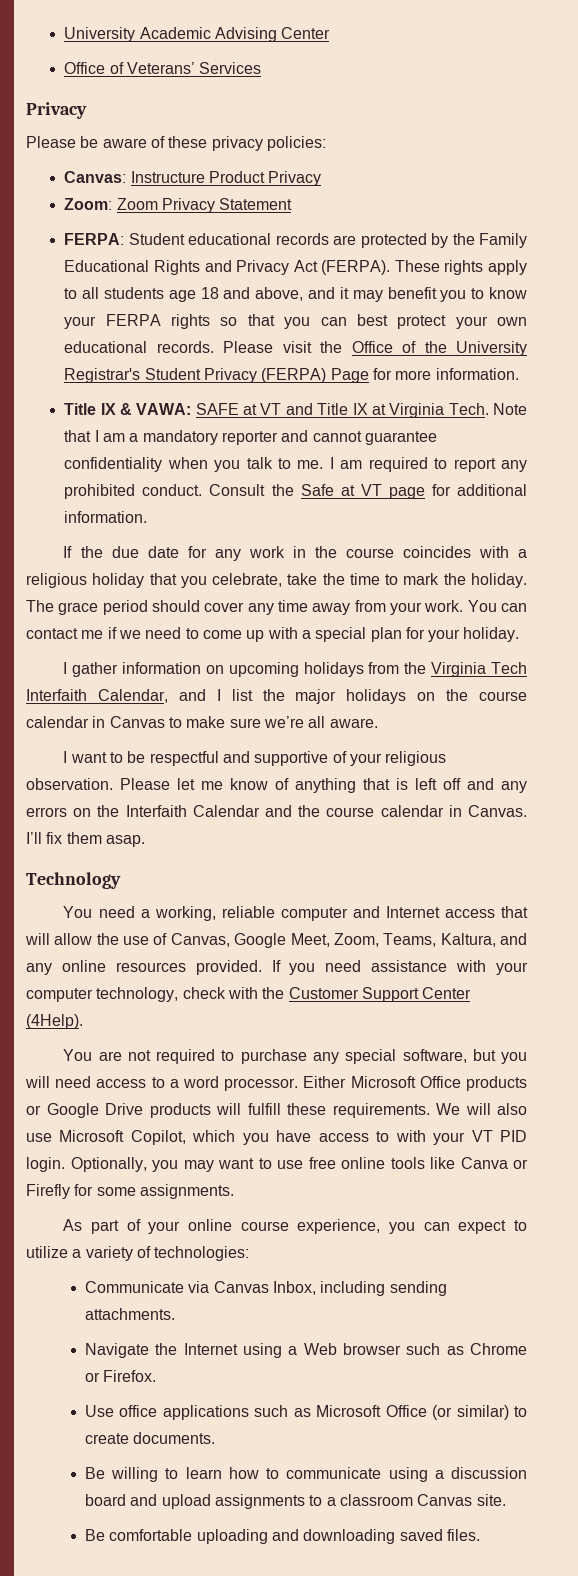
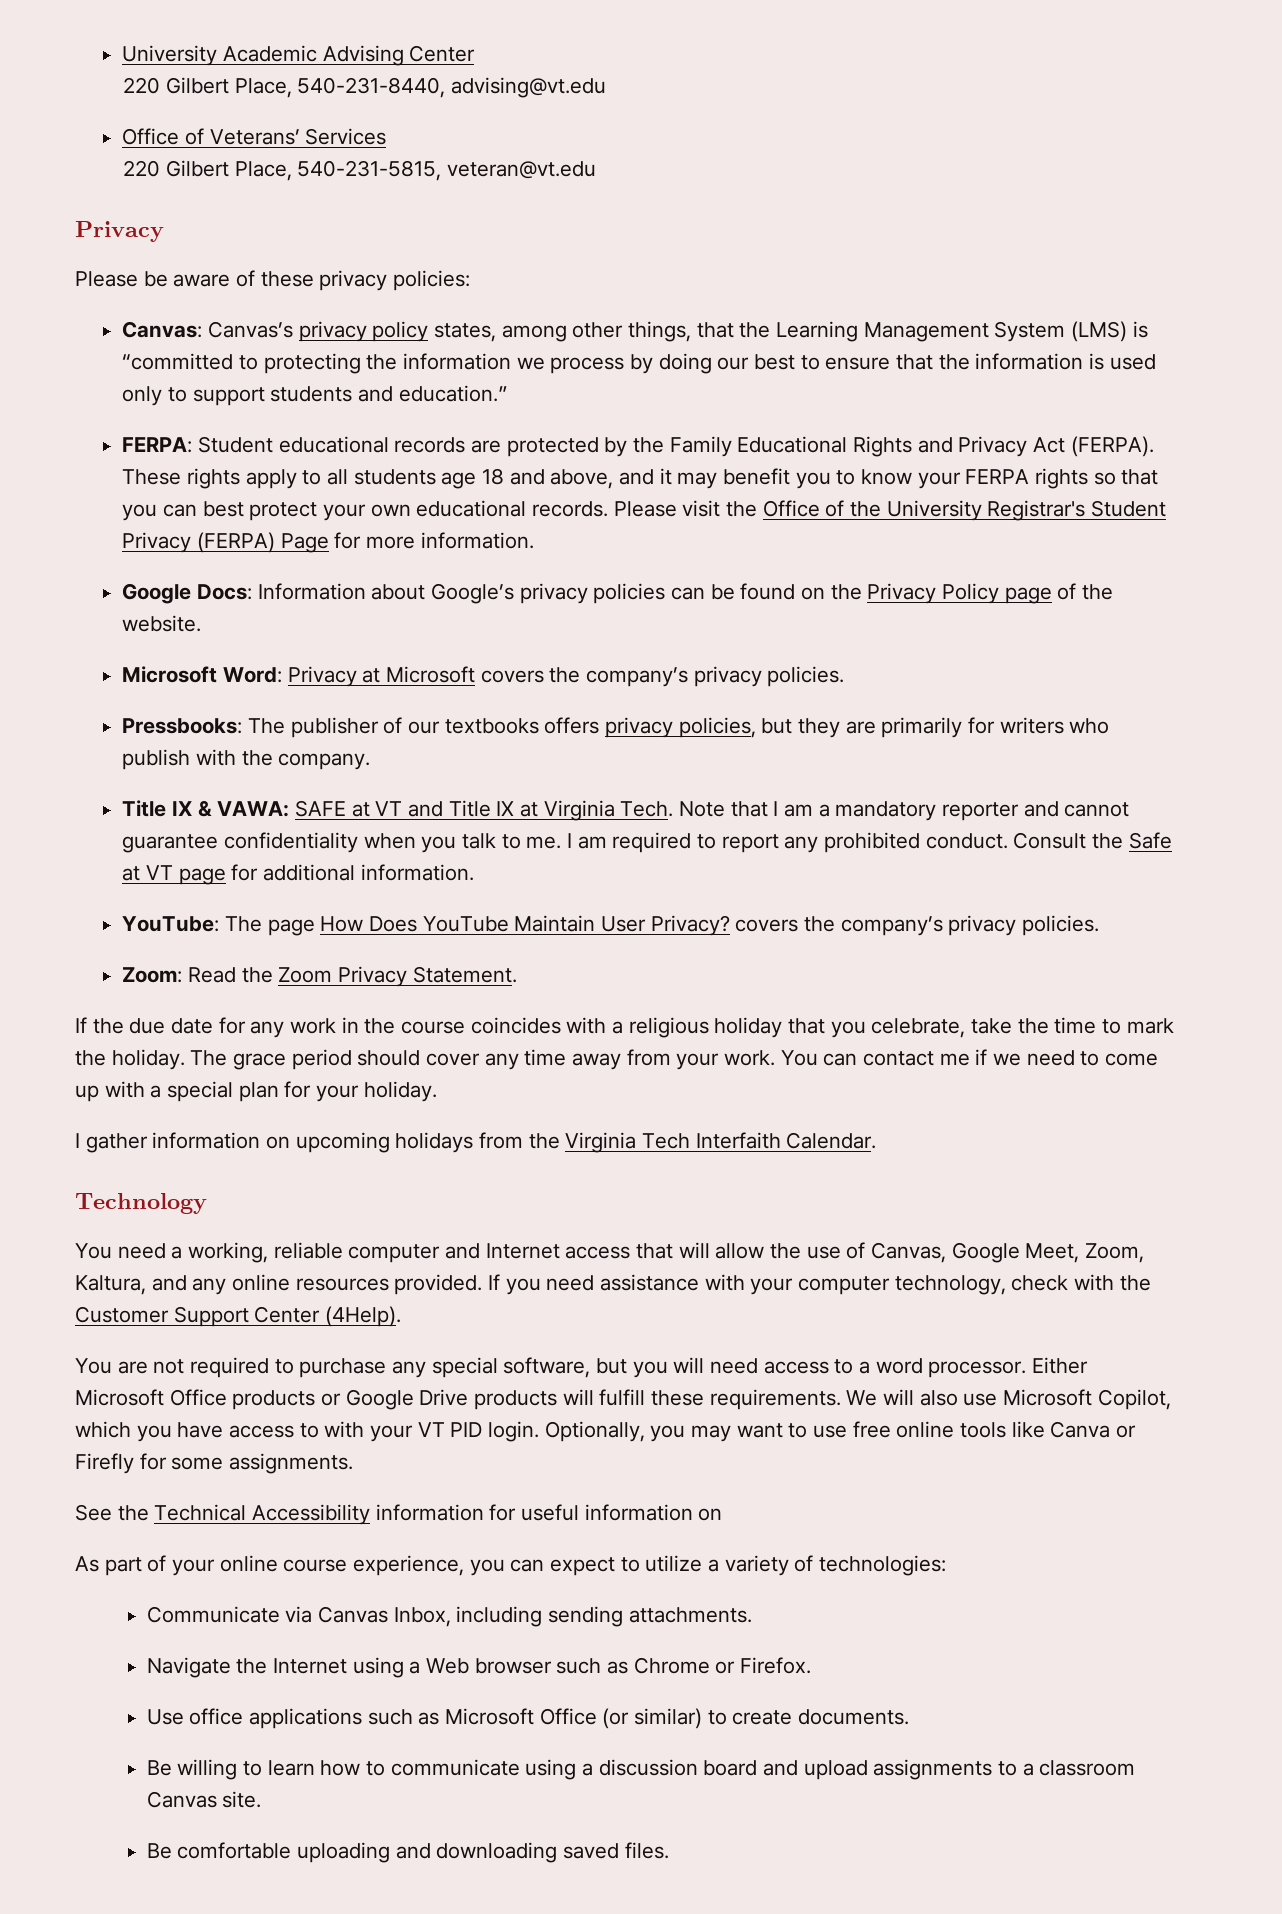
+ 220 Gilbert Place, 540-231-8440, advising@vt.edu
+ 220 Gilbert Place, 540-231-5815, veteran@vt.edu
- Canvas: Instructure Product Privacy
- Zoom: Zoom Privacy Statement
+ Canvas: Canvas’s privacy policy states, among other things, that the Learning Management System (LMS) is “committed to protecting the information we process by doing our best to ensure that the information is used only to support students and education.”
+ Google Docs: Information about Google’s privacy policies can be found on the Privacy Policy page of the website.
+ Microsoft Word: Privacy at Microsoft covers the company’s privacy policies.
+ Pressbooks: The publisher of our textbooks offers privacy policies, but they are primarily for writers who publish with the company.
+ YouTube: The page How Does YouTube Maintain User Privacy? covers the company’s privacy policies.
+ Zoom: Read the Zoom Privacy Statement.
- I gather information on upcoming holidays from the Virginia Tech Interfaith Calendar, and I list the major holidays on the course calendar in Canvas to make sure we’re all aware.
- I want to be respectful and supportive of your religious observation. Please let me know of anything that is left off and any errors on the Interfaith Calendar and the course calendar in Canvas. I’ll fix them asap.
+ I gather information on upcoming holidays from the Virginia Tech Interfaith Calendar.
- You need a working, reliable computer and Internet access that will allow the use of Canvas, Google Meet, Zoom, Teams, Kaltura, and any online resources provided.
+ You need a working, reliable computer and Internet access that will allow the use of Canvas, Google Meet, Zoom, Kaltura, and any online resources provided.
+ See the Technical Accessibility information for useful information on

